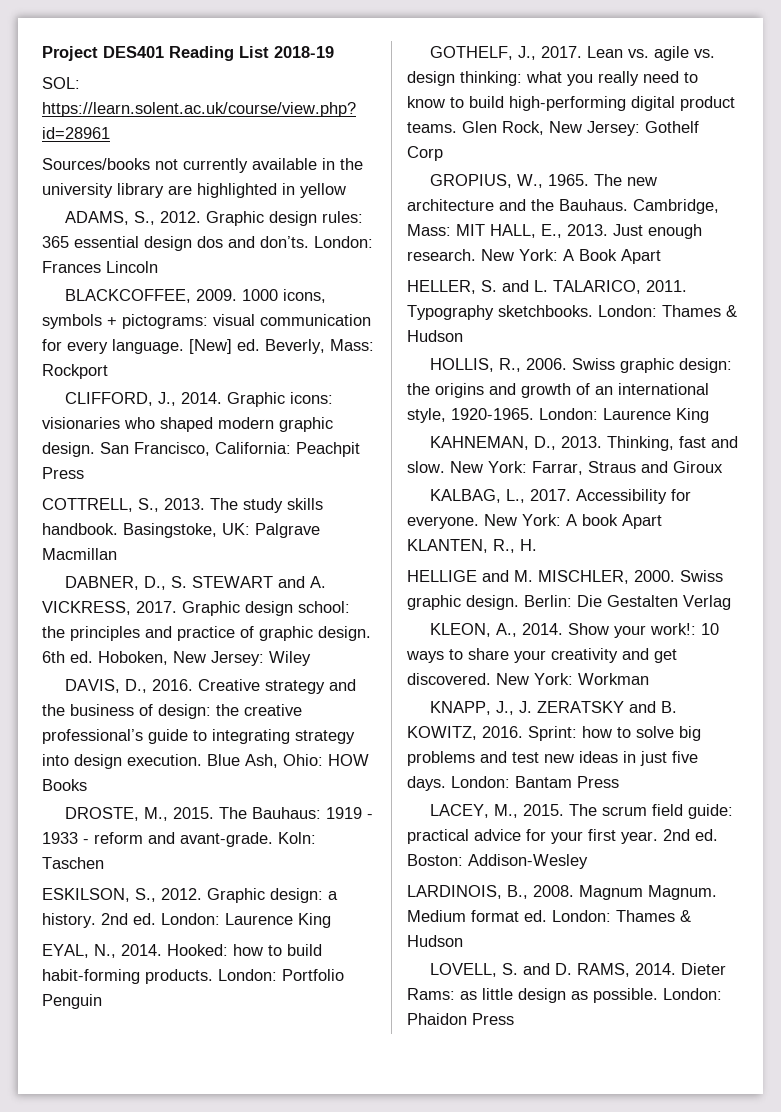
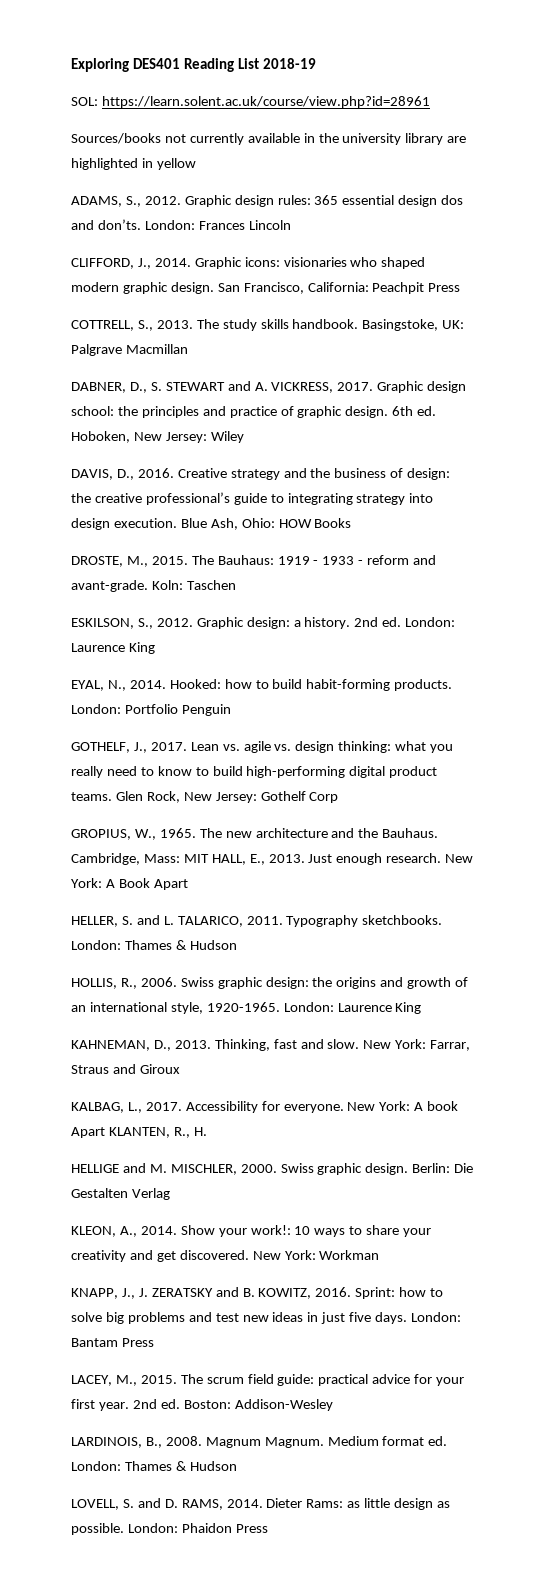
- Project DES401 Reading List 2018-19
+ Exploring DES401 Reading List 2018-19
- BLACKCOFFEE, 2009. 1000 icons, symbols + pictograms: visual communication for every language. [New] ed. Beverly, Mass: Rockport

